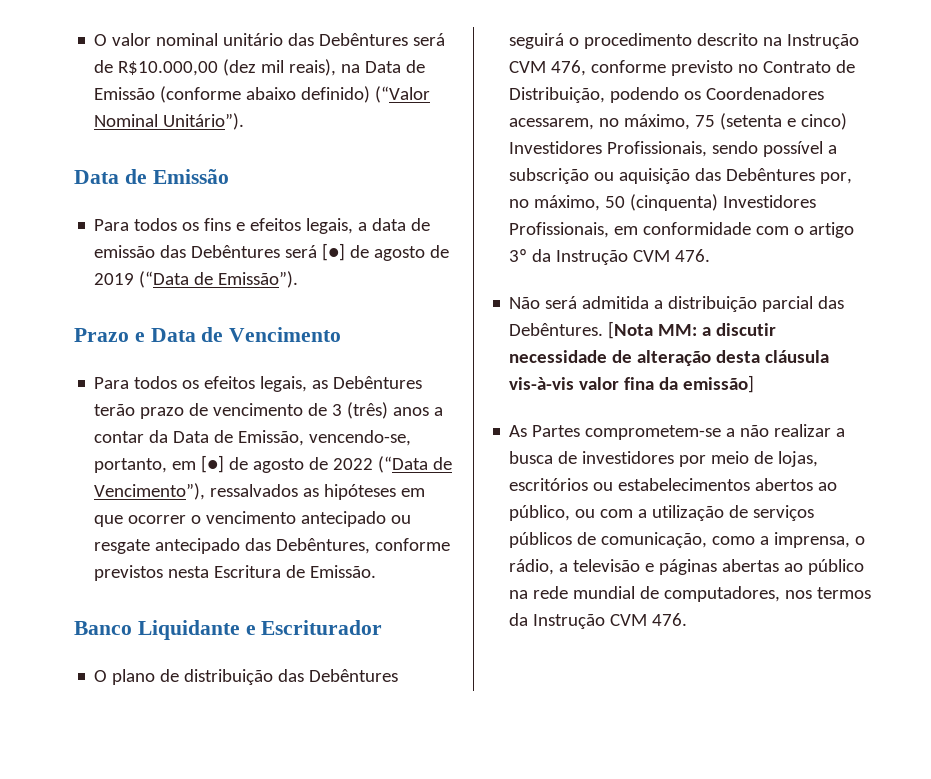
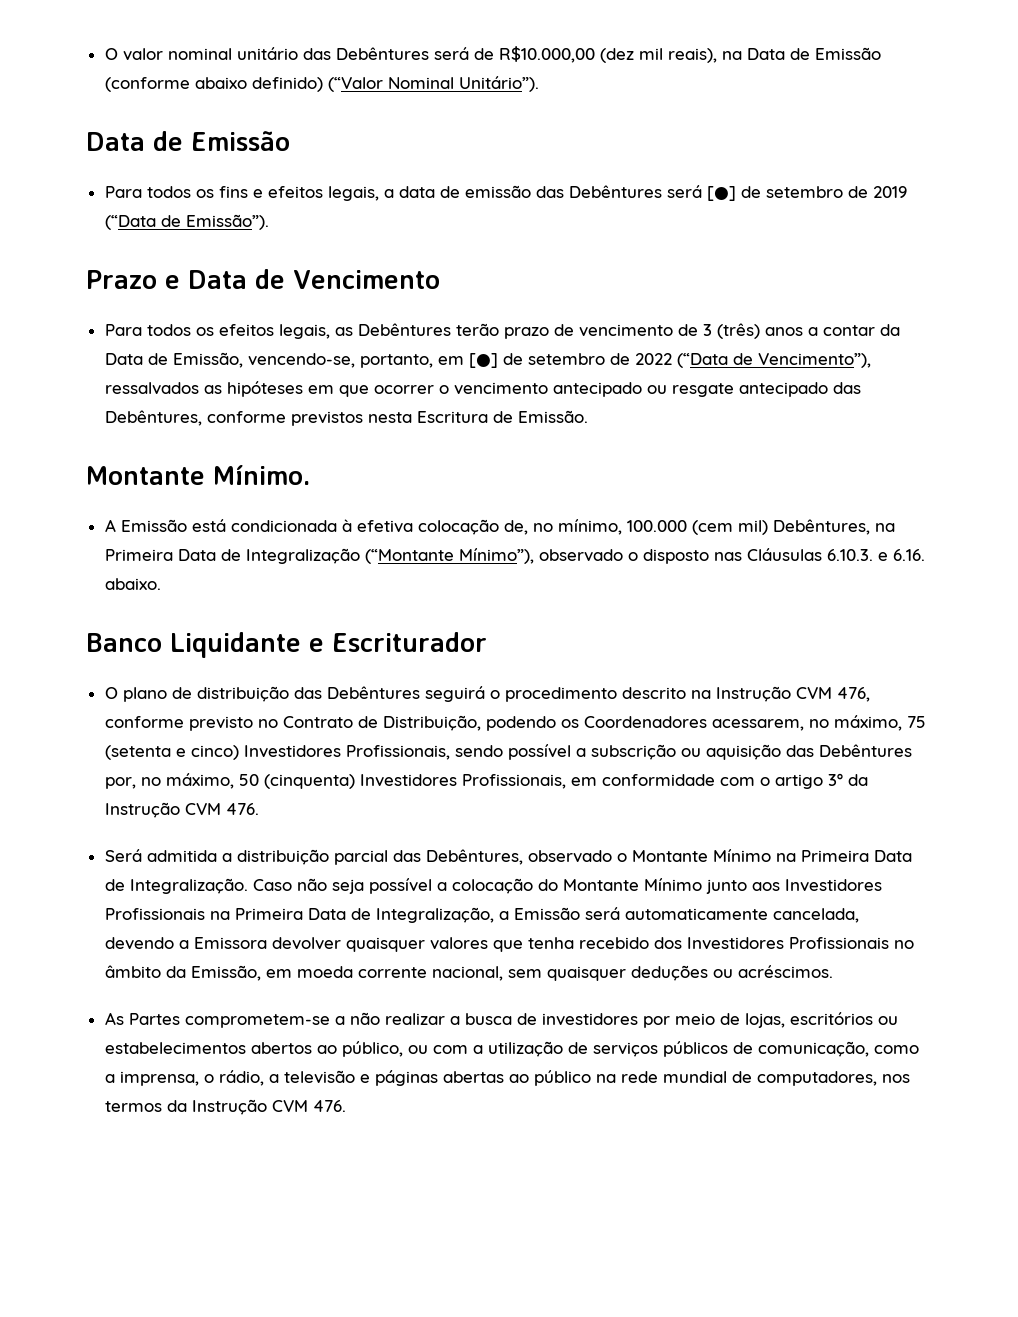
- Para todos os fins e efeitos legais, a data de emissão das Debêntures será [●] de agosto de 2019 (“Data de Emissão”).
+ Para todos os fins e efeitos legais, a data de emissão das Debêntures será [●] de setembro de 2019 (“Data de Emissão”).
- Para todos os efeitos legais, as Debêntures terão prazo de vencimento de 3 (três) anos a contar da Data de Emissão, vencendo-se, portanto, em [●] de agosto de 2022 (“Data de Vencimento”), ressalvados as hipóteses em que ocorrer o vencimento antecipado ou resgate antecipado das Debêntures, conforme previstos nesta Escritura de Emissão.
+ Para todos os efeitos legais, as Debêntures terão prazo de vencimento de 3 (três) anos a contar da Data de Emissão, vencendo-se, portanto, em [●] de setembro de 2022 (“Data de Vencimento”), ressalvados as hipóteses em que ocorrer o vencimento antecipado ou resgate antecipado das Debêntures, conforme previstos nesta Escritura de Emissão.
+ Montante Mínimo.
+ A Emissão está condicionada à efetiva colocação de, no mínimo, 100.000 (cem mil) Debêntures, na Primeira Data de Integralização (“Montante Mínimo”), observado o disposto nas Cláusulas 6.10.3. e 6.16. abaixo.
- Não será admitida a distribuição parcial das Debêntures. [Nota MM: a discutir necessidade de alteração desta cláusula vis-à-vis valor fina da emissão]
+ Será admitida a distribuição parcial das Debêntures, observado o Montante Mínimo na Primeira Data de Integralização. Caso não seja possível a colocação do Montante Mínimo junto aos Investidores Profissionais na Primeira Data de Integralização, a Emissão será automaticamente cancelada, devendo a Emissora devolver quaisquer valores que tenha recebido dos Investidores Profissionais no âmbito da Emissão, em moeda corrente nacional, sem quaisquer deduções ou acréscimos.

